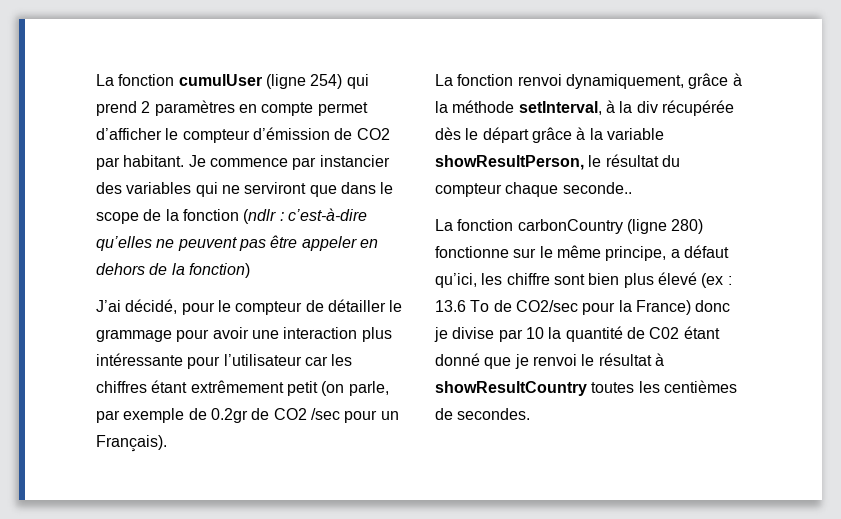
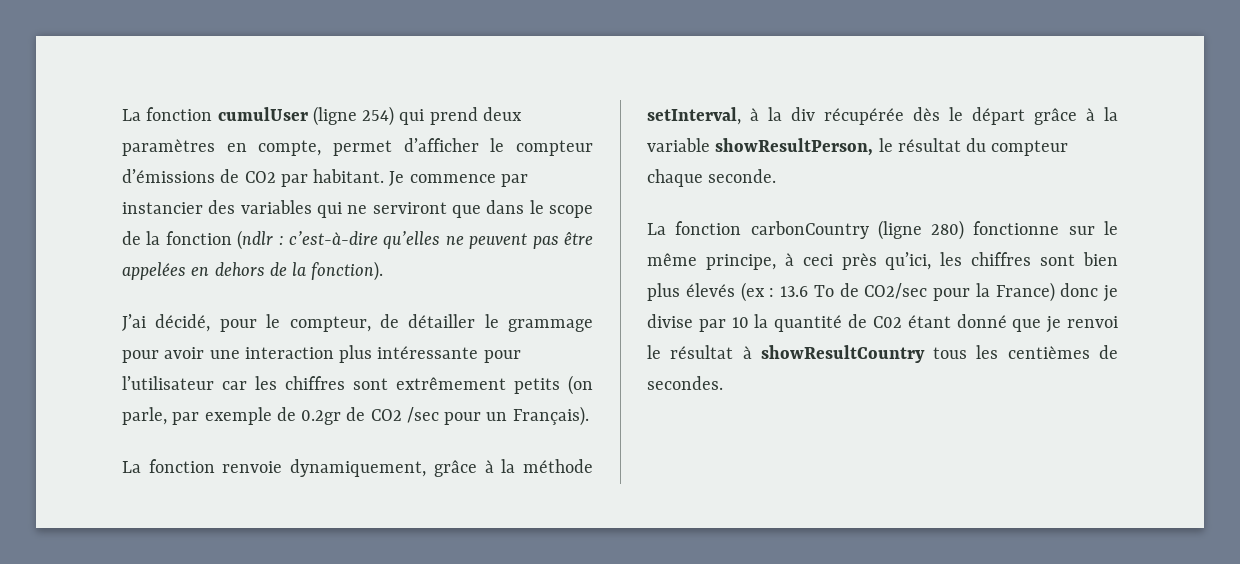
- La fonction cumulUser (ligne 254) qui prend 2 paramètres en compte permet d’afficher le compteur d’émission de CO2 par habitant.
+ La fonction cumulUser (ligne 254) qui prend deux paramètres en compte, permet d’afficher le compteur d’émissions de CO2 par habitant.
- Je commence par instancier des variables qui ne serviront que dans le scope de la fonction (ndlr : c’est-à-dire qu’elles ne peuvent pas être appeler en dehors de la fonction)
+ Je commence par instancier des variables qui ne serviront que dans le scope de la fonction (ndlr : c’est-à-dire qu’elles ne peuvent pas être appelées en dehors de la fonction).
- J’ai décidé, pour le compteur de détailler le grammage pour avoir une interaction plus intéressante pour l’utilisateur car les chiffres étant extrêmement petit (on parle, par exemple de 0.2gr de CO2 /sec pour un Français).
+ J’ai décidé, pour le compteur, de détailler le grammage pour avoir une interaction plus intéressante pour l’utilisateur car les chiffres sont extrêmement petits (on parle, par exemple de 0.2gr de CO2 /sec pour un Français).
- La fonction renvoi dynamiquement, grâce à la méthode setInterval, à la div récupérée dès le départ grâce à la variable showResultPerson, le résultat du compteur chaque seconde..
+ La fonction renvoie dynamiquement, grâce à la méthode setInterval, à la div récupérée dès le départ grâce à la variable showResultPerson, le résultat du compteur chaque seconde.
- La fonction carbonCountry (ligne 280) fonctionne sur le même principe, a défaut qu’ici, les chiffre sont bien plus élevé (ex : 13.6 To de CO2/sec pour la France) donc je divise par 10 la quantité de C02 étant donné que je renvoi le résultat à showResultCountry toutes les centièmes de secondes.
+ La fonction carbonCountry (ligne 280) fonctionne sur le même principe, à ceci près qu’ici, les chiffres sont bien plus élevés (ex : 13.6 To de CO2/sec pour la France) donc je divise par 10 la quantité de C02 étant donné que je renvoi le résultat à showResultCountry tous les centièmes de secondes.

